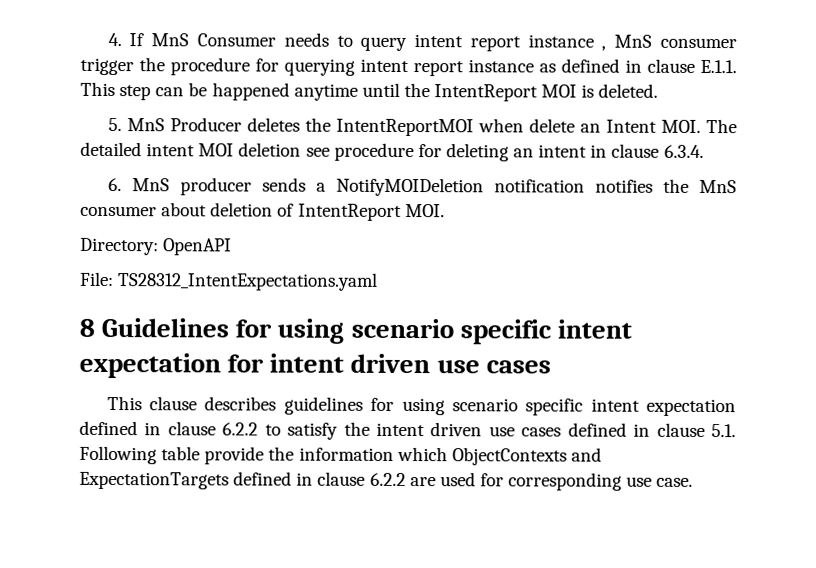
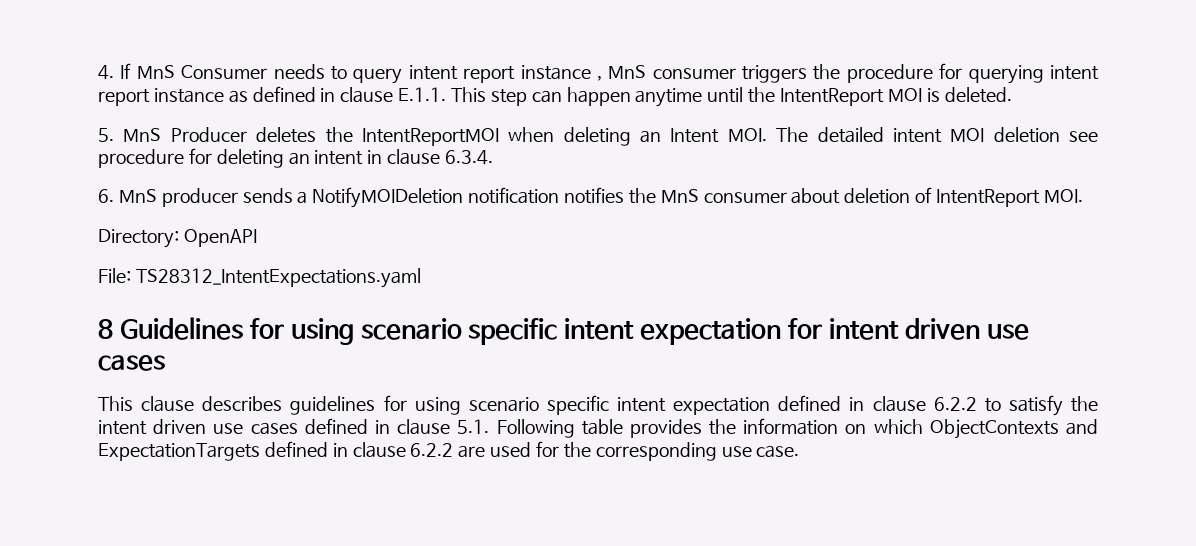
- 4. If MnS Consumer needs to query intent report instance , MnS consumer trigger the procedure for querying intent report instance as defined in clause E.1.1. This step can be happened anytime until the IntentReport MOI is deleted.
+ 4. If MnS Consumer needs to query intent report instance , MnS consumer triggers the procedure for querying intent report instance as defined in clause E.1.1. This step can happen anytime until the IntentReport MOI is deleted.
- 5. MnS Producer deletes the IntentReportMOI when delete an Intent MOI. The detailed intent MOI deletion see procedure for deleting an intent in clause 6.3.4.
+ 5. MnS Producer deletes the IntentReportMOI when deleting an Intent MOI. The detailed intent MOI deletion see procedure for deleting an intent in clause 6.3.4.
- This clause describes guidelines for using scenario specific intent expectation defined in clause 6.2.2 to satisfy the intent driven use cases defined in clause 5.1. Following table provide the information which ObjectContexts and ExpectationTargets defined in clause 6.2.2 are used for corresponding use case.
+ This clause describes guidelines for using scenario specific intent expectation defined in clause 6.2.2 to satisfy the intent driven use cases defined in clause 5.1. Following table provides the information on which ObjectContexts and ExpectationTargets defined in clause 6.2.2 are used for the corresponding use case.

